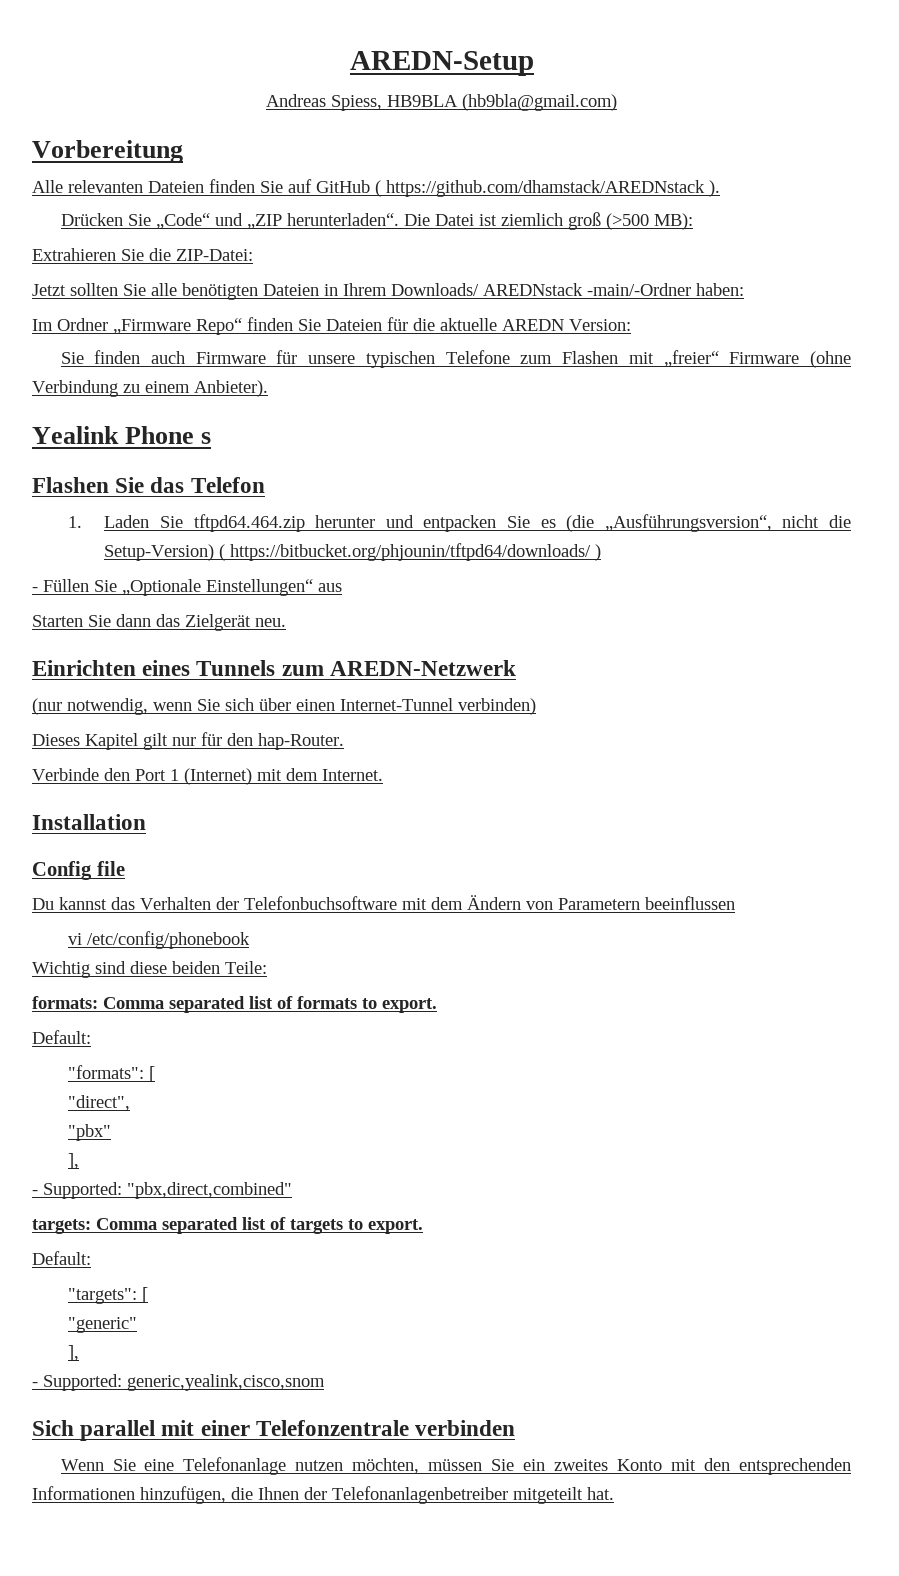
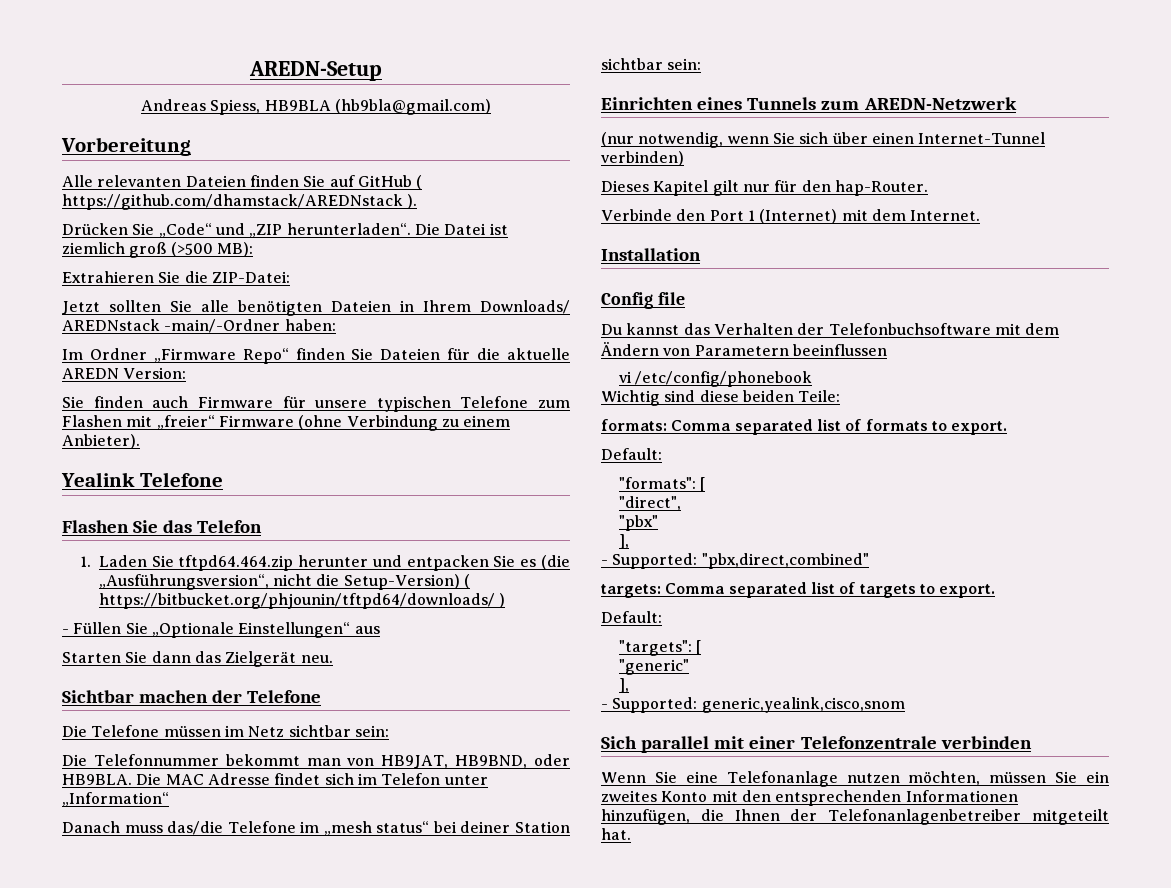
- Yealink Phone s
+ Yealink Telefone
+ Sichtbar machen der Telefone
+ Die Telefone müssen im Netz sichtbar sein:
+ Die Telefonnummer bekommt man von HB9JAT, HB9BND, oder HB9BLA. Die MAC Adresse findet sich im Telefon unter „Information“
+ Danach muss das/die Telefone im „mesh status“ bei deiner Station sichtbar sein:

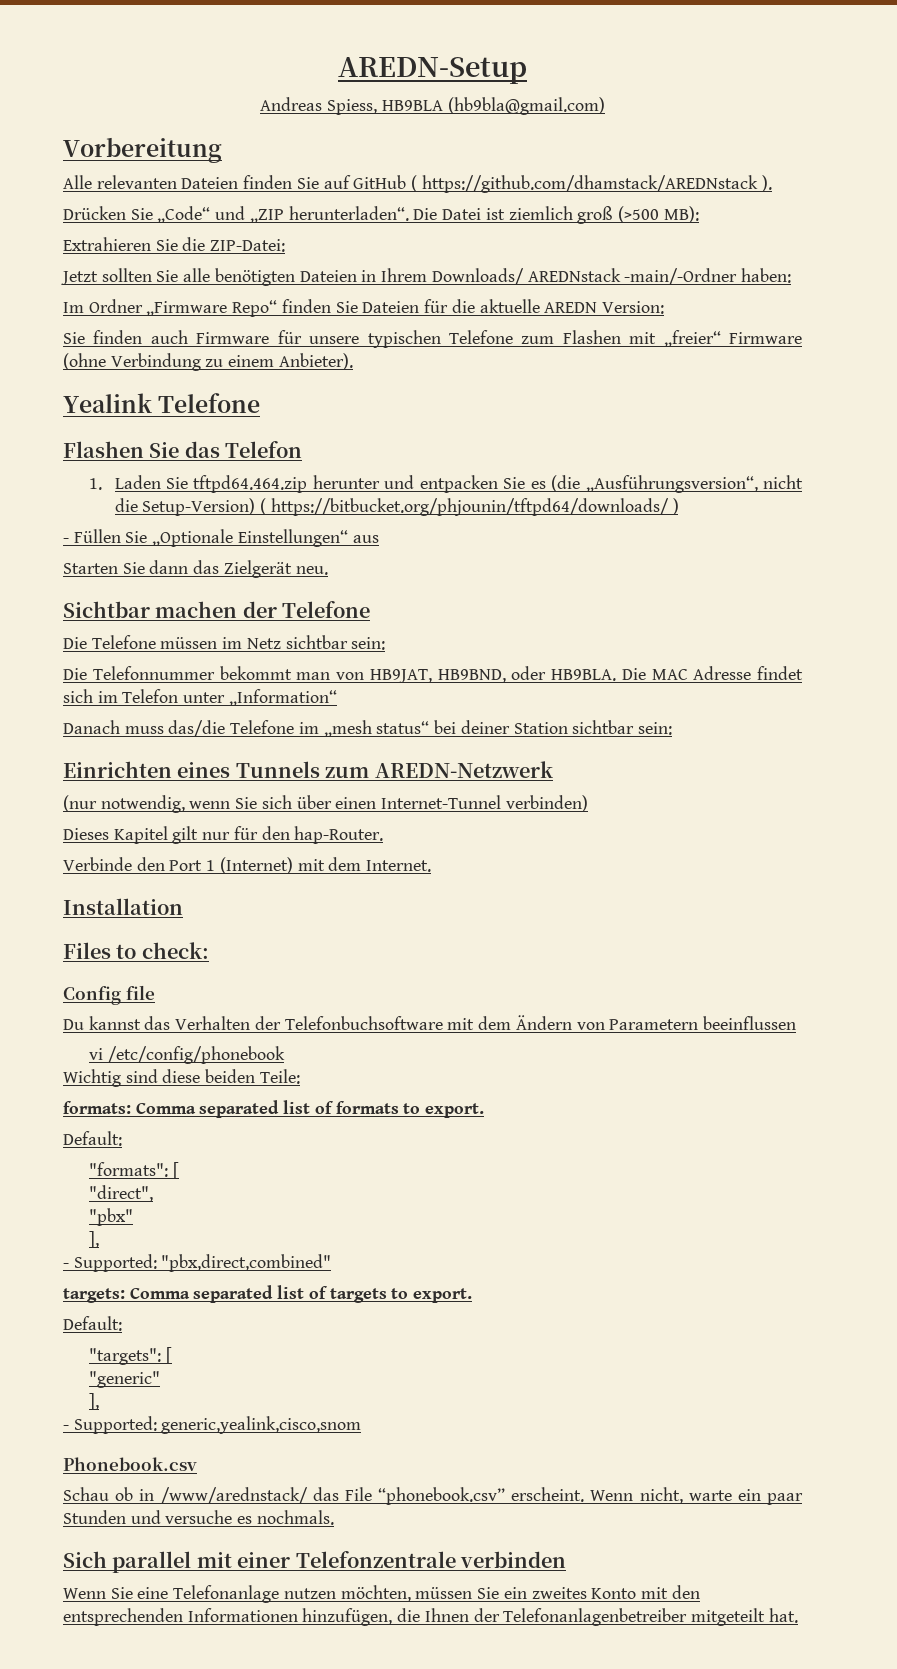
+ Files to check:
+ Phonebook.csv
+ Schau ob in /www/arednstack/ das File “phonebook.csv” erscheint. Wenn nicht, warte ein paar Stunden und versuche es nochmals.

